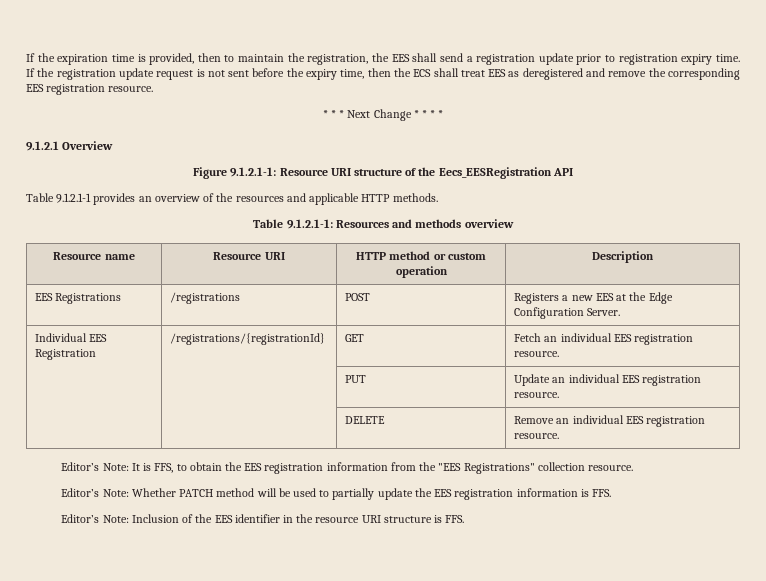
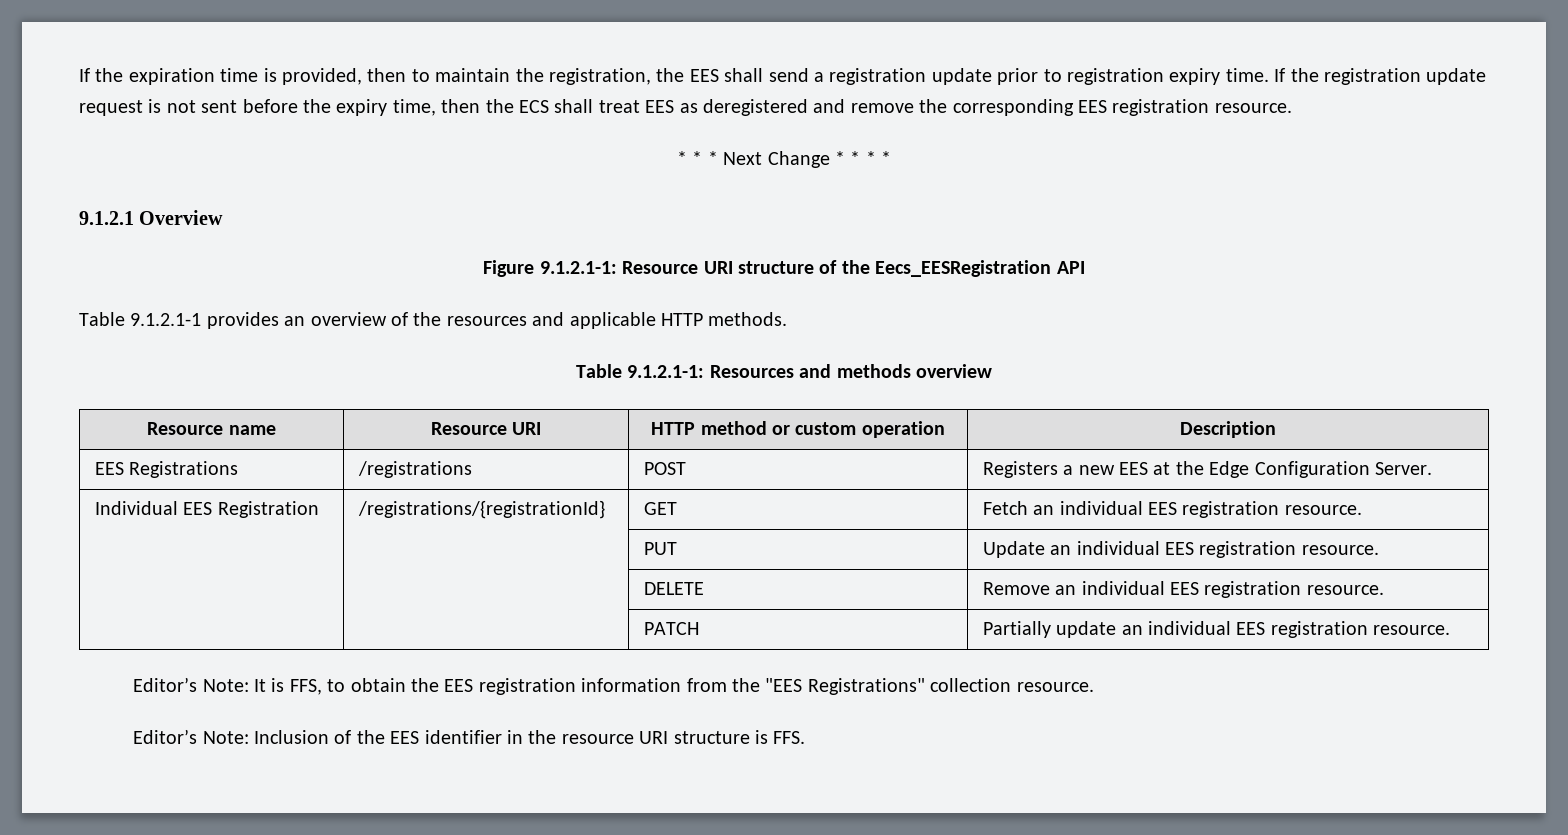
+ | | PATCH | Partially update an individual EES registration resource.
- Editor’s Note: Whether PATCH method will be used to partially update the EES registration information is FFS.

